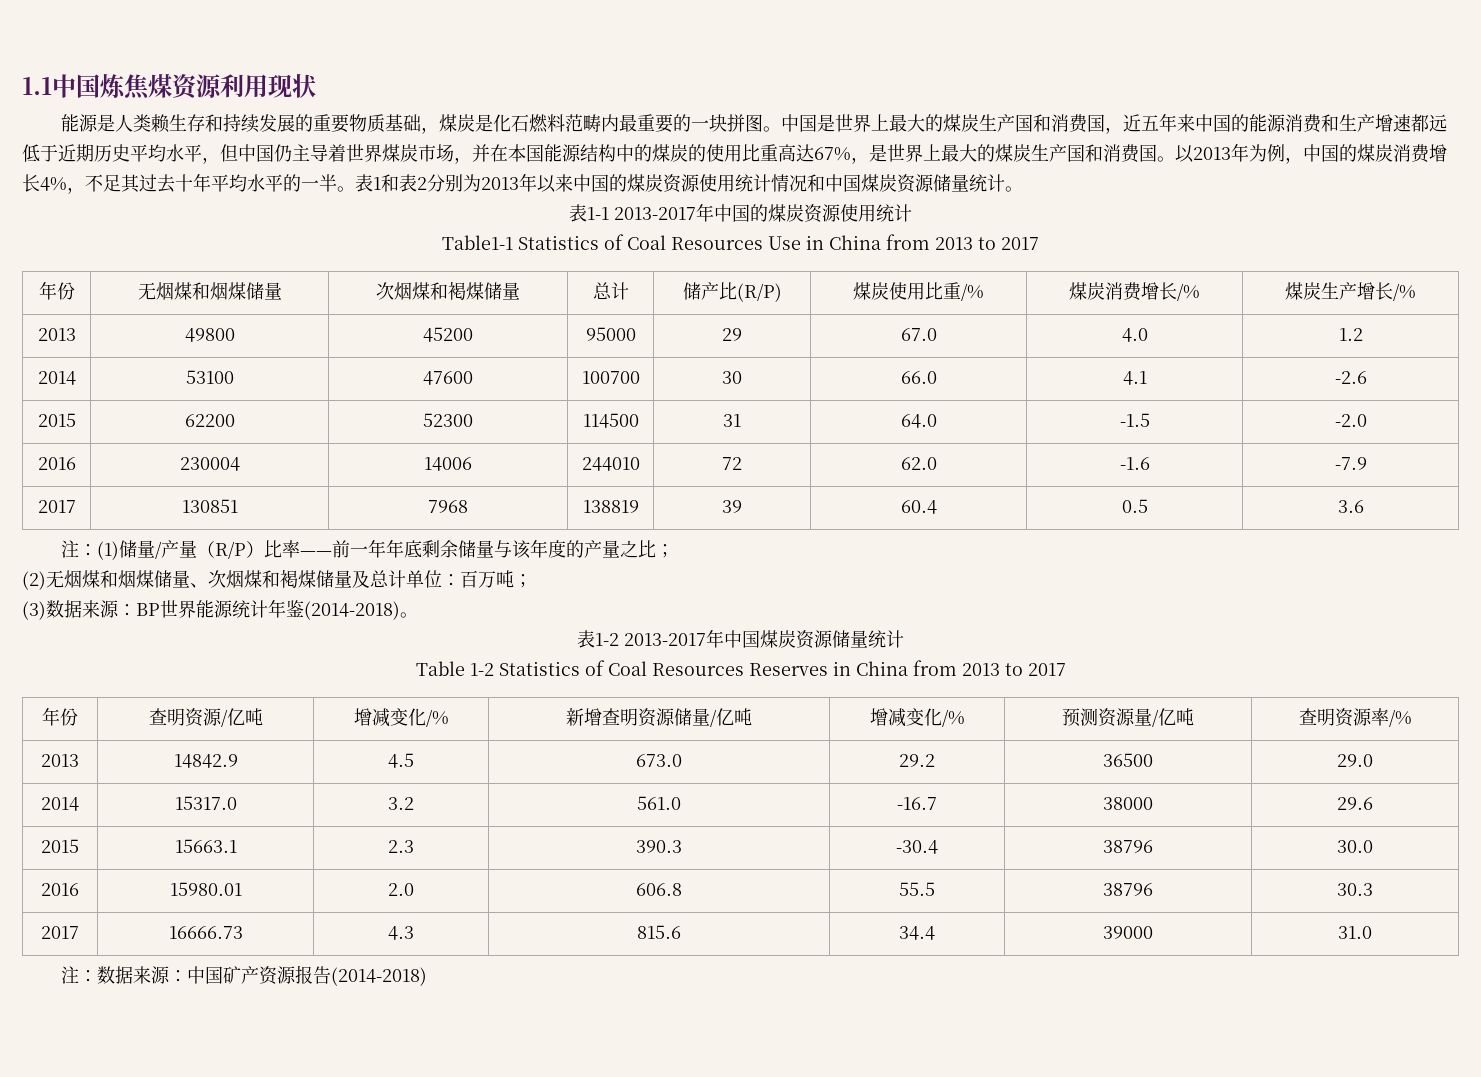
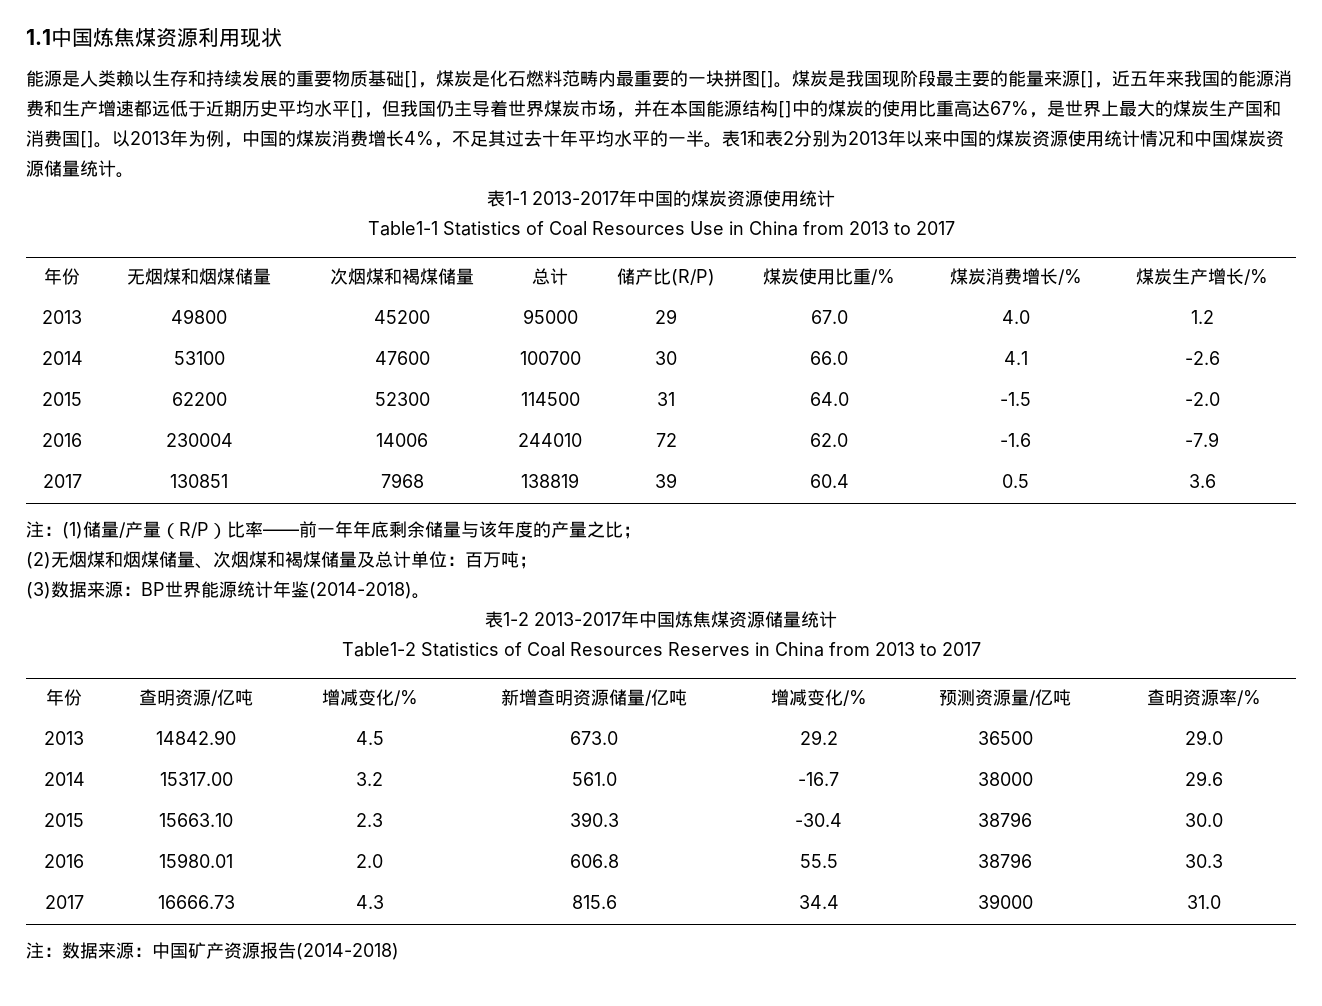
- 能源是人类赖生存和持续发展的重要物质基础，煤炭是化石燃料范畴内最重要的一块拼图。中国是世界上最大的煤炭生产国和消费国，近五年来中国的能源消费和生产增速都远低于近期历史平均水平，但中国仍主导着世界煤炭市场，并在本国能源结构中的煤炭的使用比重高达67%，是世界上最大的煤炭生产国和消费国。
+ 能源是人类赖以生存和持续发展的重要物质基础[]，煤炭是化石燃料范畴内最重要的一块拼图[]。煤炭是我国现阶段最主要的能量来源[]，近五年来我国的能源消费和生产增速都远低于近期历史平均水平[]，但我国仍主导着世界煤炭市场，并在本国能源结构[]中的煤炭的使用比重高达67%，是世界上最大的煤炭生产国和消费国[]。
- 表1-2 2013-2017年中国煤炭资源储量统计
+ 表1-2 2013-2017年中国炼焦煤资源储量统计
- Table 1-2 Statistics of Coal Resources Reserves in China from 2013 to 2017
+ Table1-2 Statistics of Coal Resources Reserves in China from 2013 to 2017
- 2013 | 14842.9 | 4.5 | 673.0 | 29.2 | 36500 | 29.0
+ 2013 | 14842.90 | 4.5 | 673.0 | 29.2 | 36500 | 29.0
- 2014 | 15317.0 | 3.2 | 561.0 | -16.7 | 38000 | 29.6
+ 2014 | 15317.00 | 3.2 | 561.0 | -16.7 | 38000 | 29.6
- 2015 | 15663.1 | 2.3 | 390.3 | -30.4 | 38796 | 30.0
+ 2015 | 15663.10 | 2.3 | 390.3 | -30.4 | 38796 | 30.0

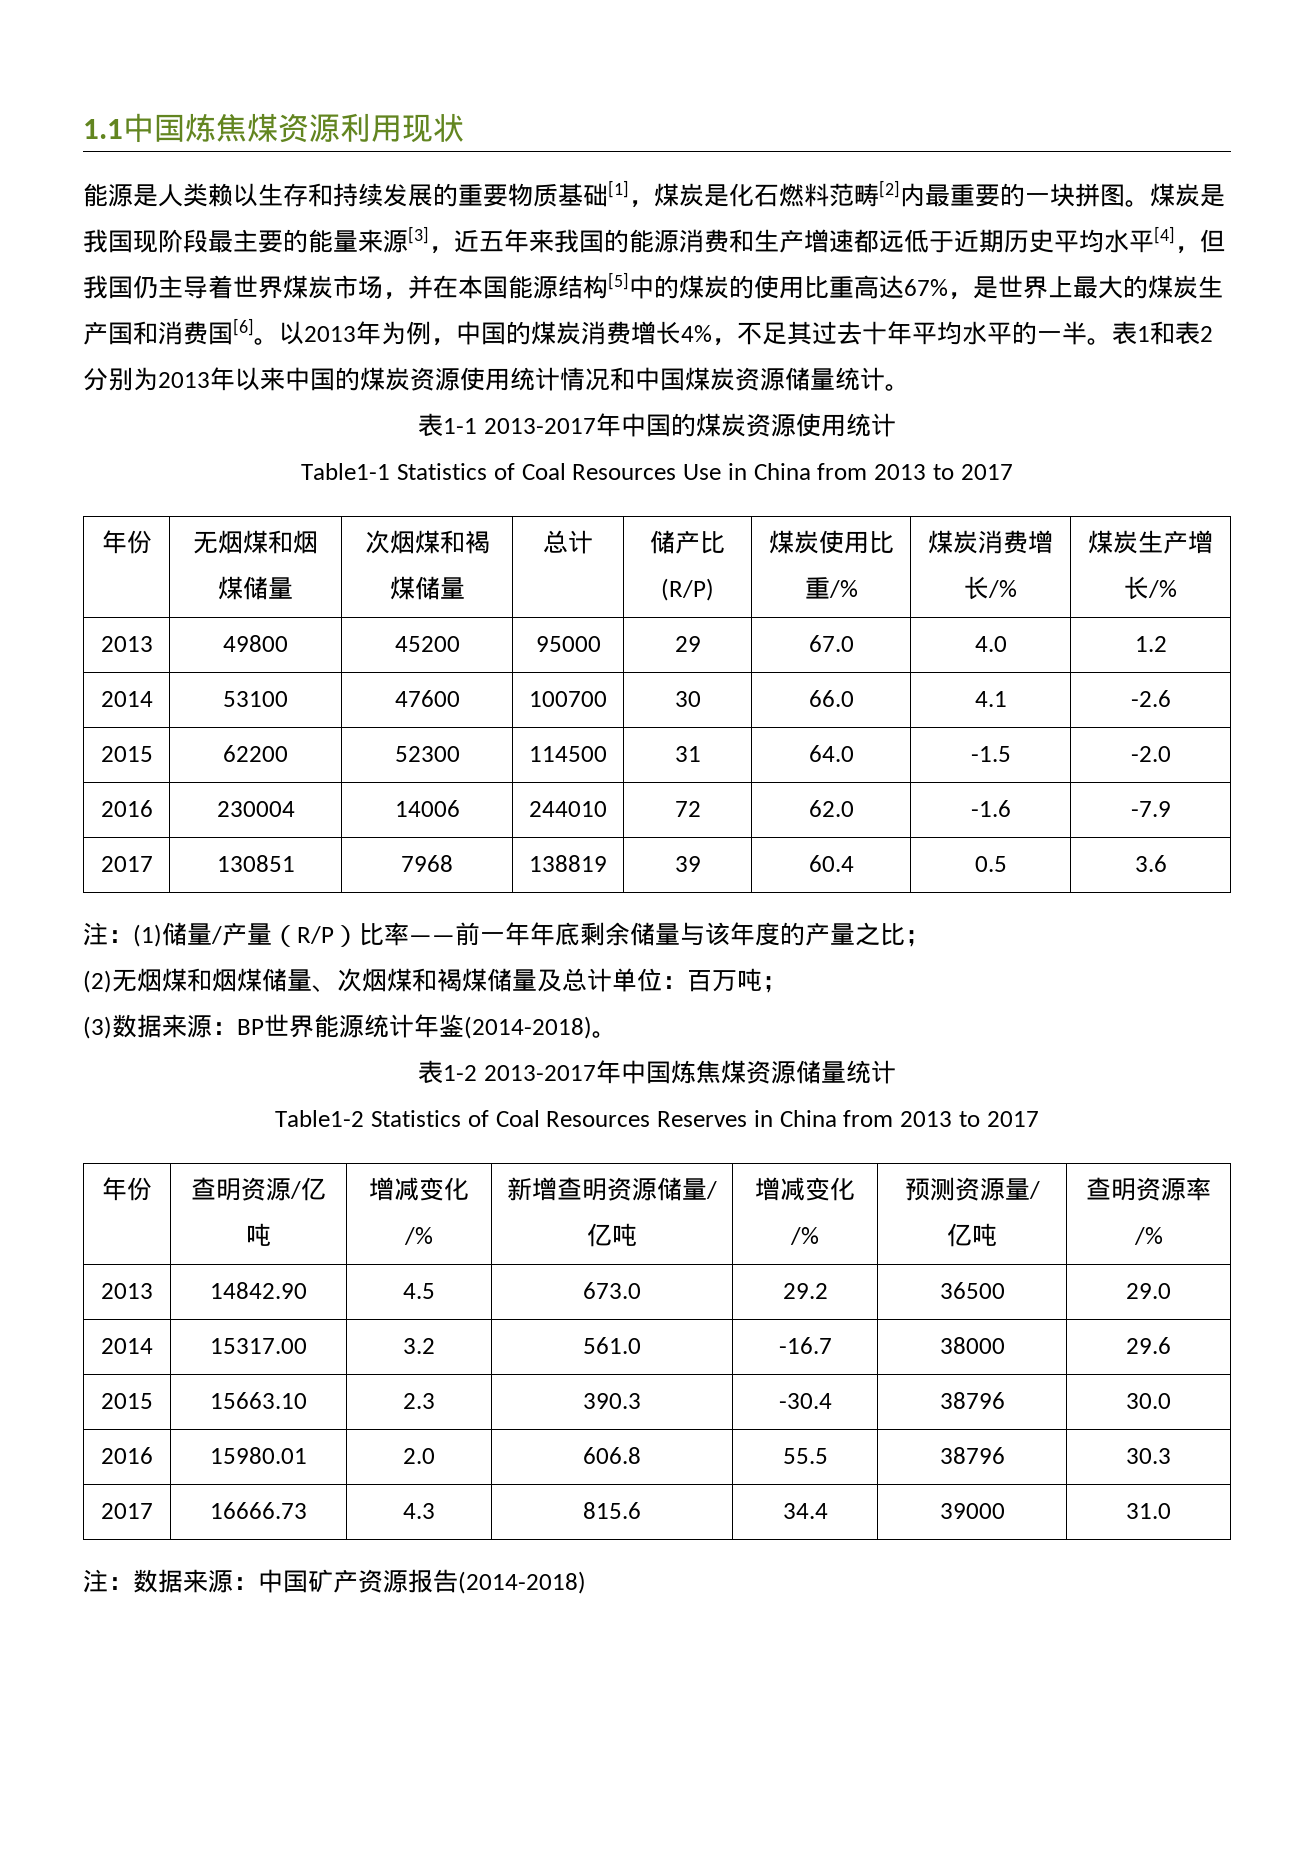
- 能源是人类赖以生存和持续发展的重要物质基础[]，煤炭是化石燃料范畴内最重要的一块拼图[]。
+ 能源是人类赖以生存和持续发展的重要物质基础[1]，煤炭是化石燃料范畴[2]内最重要的一块拼图。
- 煤炭是我国现阶段最主要的能量来源[]，近五年来我国的能源消费和生产增速都远低于近期历史平均水平[]，但我国仍主导着世界煤炭市场，并在本国能源结构[]中的煤炭的使用比重高达67%，是世界上最大的煤炭生产国和消费国[]。
+ 煤炭是我国现阶段最主要的能量来源[3]，近五年来我国的能源消费和生产增速都远低于近期历史平均水平[4]，但我国仍主导着世界煤炭市场，并在本国能源结构[5]中的煤炭的使用比重高达67%，是世界上最大的煤炭生产国和消费国[6]。

